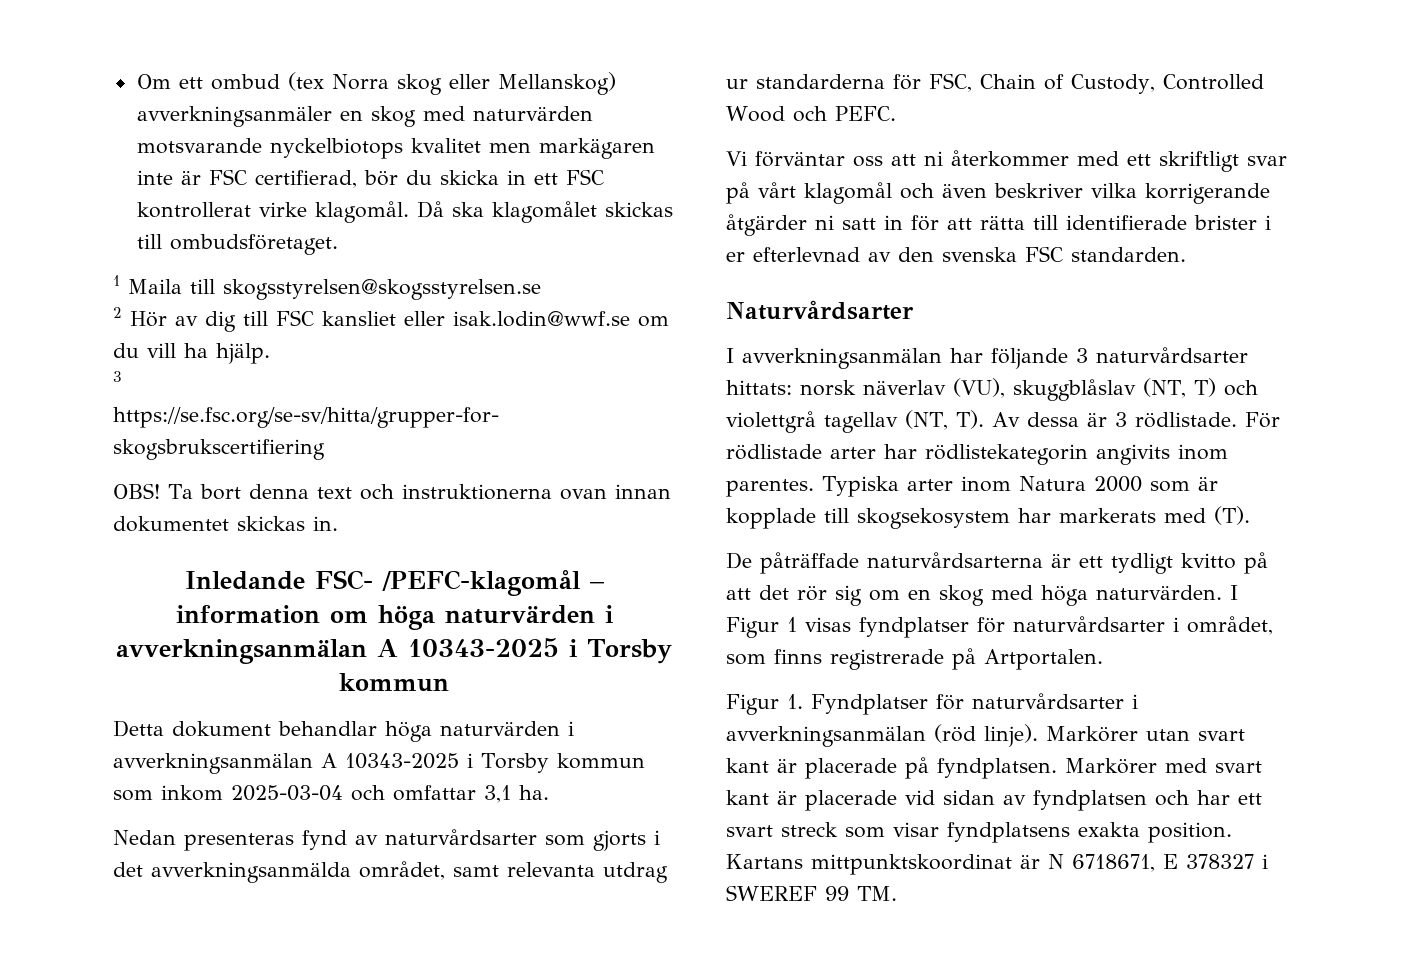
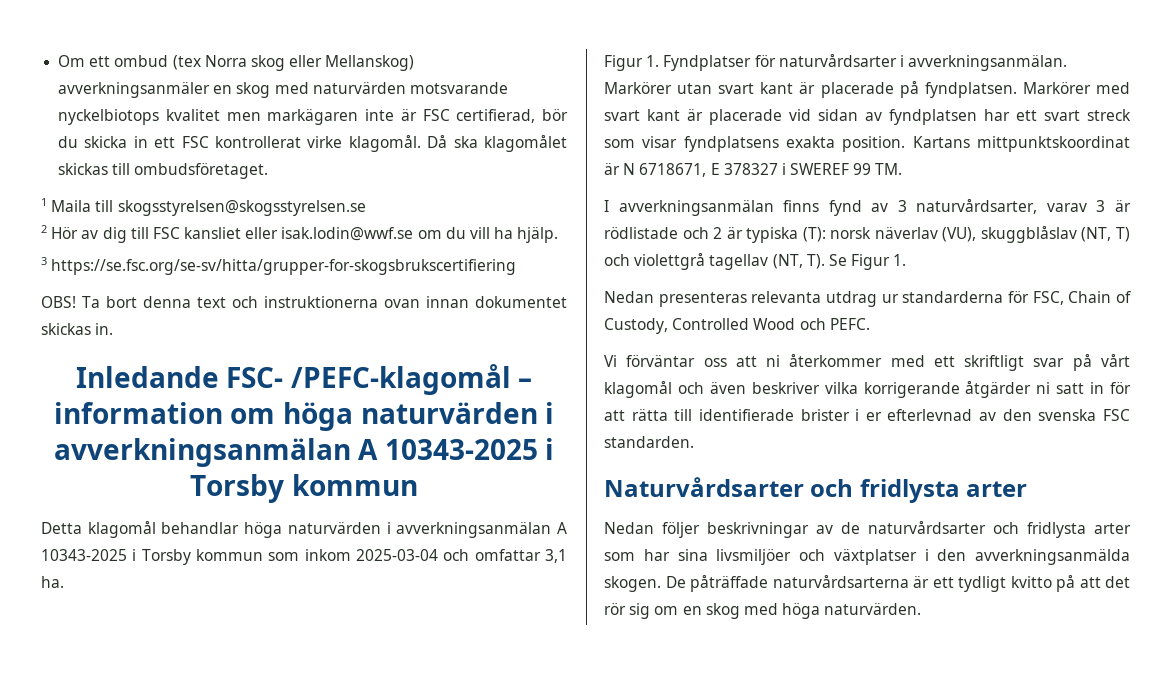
- Detta dokument behandlar höga naturvärden i avverkningsanmälan A 10343-2025 i Torsby kommun som inkom 2025-03-04 och omfattar 3,1 ha.
+ Detta klagomål behandlar höga naturvärden i avverkningsanmälan A 10343-2025 i Torsby kommun som inkom 2025-03-04 och omfattar 3,1 ha.
- Nedan presenteras fynd av naturvårdsarter som gjorts i det avverkningsanmälda området, samt relevanta utdrag ur standarderna för FSC, Chain of Custody, Controlled Wood och PEFC.
+ Figur 1. Fyndplatser för naturvårdsarter i avverkningsanmälan. Markörer utan svart kant är placerade på fyndplatsen. Markörer med svart kant är placerade vid sidan av fyndplatsen har ett svart streck som visar fyndplatsens exakta position. Kartans mittpunktskoordinat är N 6718671, E 378327 i SWEREF 99 TM.
+ I avverkningsanmälan finns fynd av 3 naturvårdsarter, varav 3 är rödlistade och 2 är typiska (T): norsk näverlav (VU), skuggblåslav (NT, T) och violettgrå tagellav (NT, T). Se Figur 1.
+ Nedan presenteras relevanta utdrag ur standarderna för FSC, Chain of Custody, Controlled Wood och PEFC.
- Naturvårdsarter
- I avverkningsanmälan har följande 3 naturvårdsarter hittats: norsk näverlav (VU), skuggblåslav (NT, T) och violettgrå tagellav (NT, T). Av dessa är 3 rödlistade. För rödlistade arter har rödlistekategorin angivits inom parentes. Typiska arter inom Natura 2000 som är kopplade till skogsekosystem har markerats med (T).
- De påträffade naturvårdsarterna är ett tydligt kvitto på att det rör sig om en skog med höga naturvärden. I Figur 1 visas fyndplatser för naturvårdsarter i området, som finns registrerade på Artportalen.
- Figur 1. Fyndplatser för naturvårdsarter i avverkningsanmälan (röd linje). Markörer utan svart kant är placerade på fyndplatsen. Markörer med svart kant är placerade vid sidan av fyndplatsen och har ett svart streck som visar fyndplatsens exakta position. Kartans mittpunktskoordinat är N 6718671, E 378327 i SWEREF 99 TM.
+ Naturvårdsarter och fridlysta arter
+ Nedan följer beskrivningar av de naturvårdsarter och fridlysta arter som har sina livsmiljöer och växtplatser i den avverkningsanmälda skogen. De påträffade naturvårdsarterna är ett tydligt kvitto på att det rör sig om en skog med höga naturvärden.

